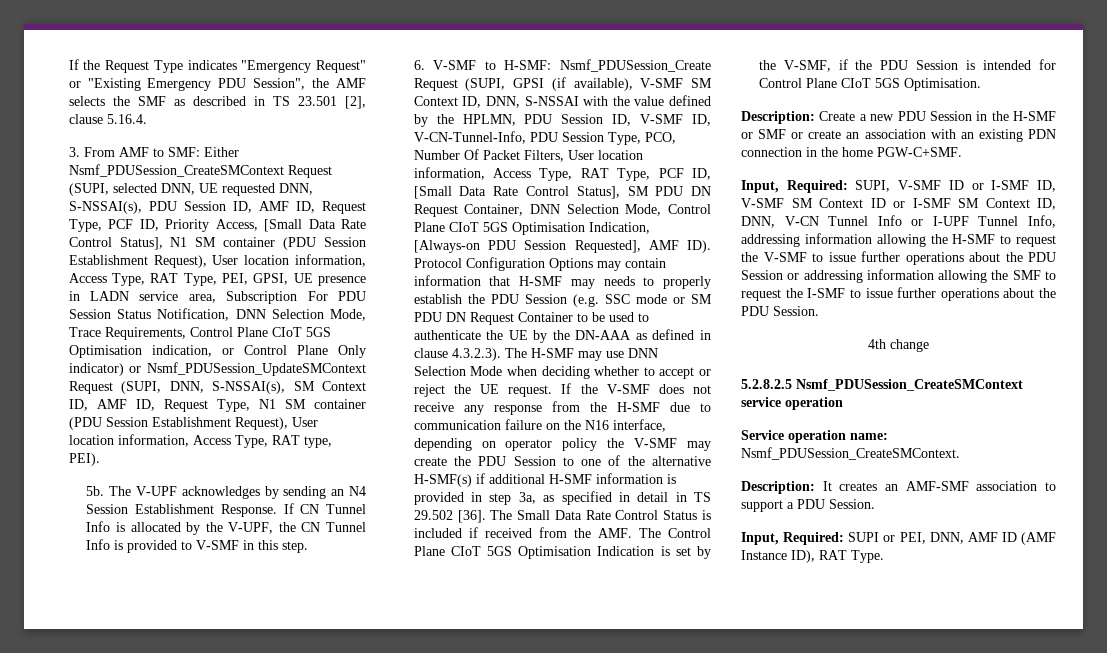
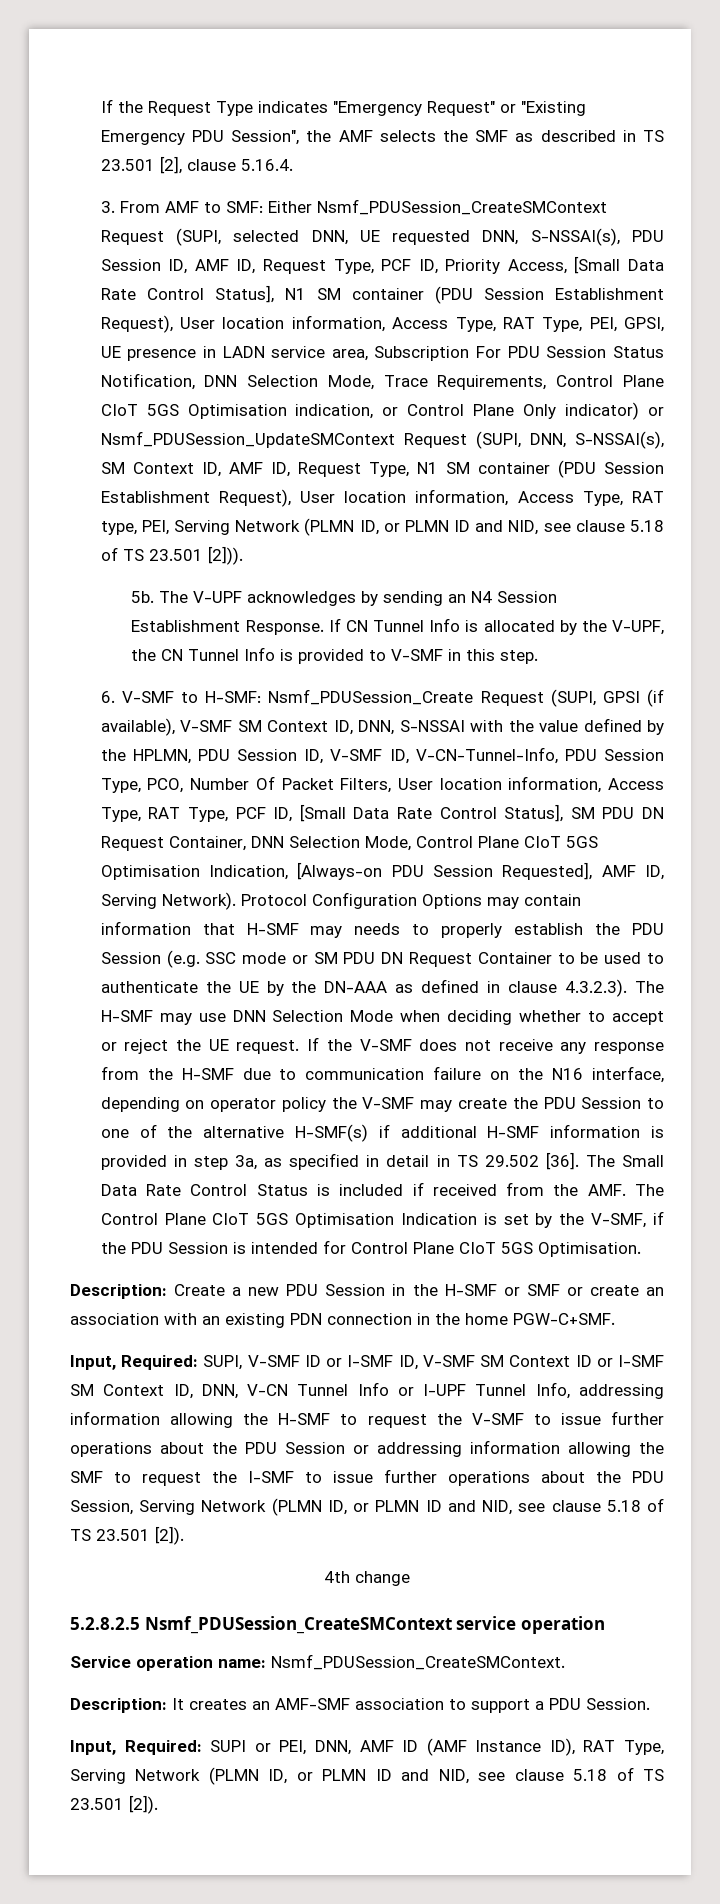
- Either Nsmf_PDUSession_CreateSMContext Request (SUPI, selected DNN, UE requested DNN, S-NSSAI(s), PDU Session ID, AMF ID, Request Type, PCF ID, Priority Access, [Small Data Rate Control Status], N1 SM container (PDU Session Establishment Request), User location information, Access Type, RAT Type, PEI, GPSI, UE presence in LADN service area, Subscription For PDU Session Status Notification, DNN Selection Mode, Trace Requirements, Control Plane CIoT 5GS Optimisation indication, or Control Plane Only indicator) or Nsmf_PDUSession_UpdateSMContext Request (SUPI, DNN, S-NSSAI(s), SM Context ID, AMF ID, Request Type, N1 SM container (PDU Session Establishment Request), User location information, Access Type, RAT type, PEI).
+ Either Nsmf_PDUSession_CreateSMContext Request (SUPI, selected DNN, UE requested DNN, S-NSSAI(s), PDU Session ID, AMF ID, Request Type, PCF ID, Priority Access, [Small Data Rate Control Status], N1 SM container (PDU Session Establishment Request), User location information, Access Type, RAT Type, PEI, GPSI, UE presence in LADN service area, Subscription For PDU Session Status Notification, DNN Selection Mode, Trace Requirements, Control Plane CIoT 5GS Optimisation indication, or Control Plane Only indicator) or Nsmf_PDUSession_UpdateSMContext Request (SUPI, DNN, S-NSSAI(s), SM Context ID, AMF ID, Request Type, N1 SM container (PDU Session Establishment Request), User location information, Access Type, RAT type, PEI, Serving Network (PLMN ID, or PLMN ID and NID, see clause 5.18 of TS 23.501 [2])).
- Nsmf_PDUSession_Create Request (SUPI, GPSI (if available), V-SMF SM Context ID, DNN, S-NSSAI with the value defined by the HPLMN, PDU Session ID, V-SMF ID, V-CN-Tunnel-Info, PDU Session Type, PCO, Number Of Packet Filters, User location information, Access Type, RAT Type, PCF ID, [Small Data Rate Control Status], SM PDU DN Request Container, DNN Selection Mode, Control Plane CIoT 5GS Optimisation Indication, [Always-on PDU Session Requested], AMF ID). Protocol Configuration Options may contain information that H-SMF may needs to properly establish the PDU Session (e.g. SSC mode or SM PDU DN Request Container to be used to authenticate the UE by the DN-AAA as defined in clause 4.3.2.3). The H-SMF may use DNN Selection Mode when deciding whether to accept or reject the UE request.
+ Nsmf_PDUSession_Create Request (SUPI, GPSI (if available), V-SMF SM Context ID, DNN, S-NSSAI with the value defined by the HPLMN, PDU Session ID, V-SMF ID, V-CN-Tunnel-Info, PDU Session Type, PCO, Number Of Packet Filters, User location information, Access Type, RAT Type, PCF ID, [Small Data Rate Control Status], SM PDU DN Request Container, DNN Selection Mode, Control Plane CIoT 5GS Optimisation Indication, [Always-on PDU Session Requested], AMF ID, Serving Network). Protocol Configuration Options may contain information that H-SMF may needs to properly establish the PDU Session (e.g. SSC mode or SM PDU DN Request Container to be used to authenticate the UE by the DN-AAA as defined in clause 4.3.2.3). The H-SMF may use DNN Selection Mode when deciding whether to accept or reject the UE request.
- Input, Required: SUPI, V-SMF ID or I-SMF ID, V-SMF SM Context ID or I-SMF SM Context ID, DNN, V-CN Tunnel Info or I-UPF Tunnel Info, addressing information allowing the H-SMF to request the V-SMF to issue further operations about the PDU Session or addressing information allowing the SMF to request the I-SMF to issue further operations about the PDU Session.
+ Input, Required: SUPI, V-SMF ID or I-SMF ID, V-SMF SM Context ID or I-SMF SM Context ID, DNN, V-CN Tunnel Info or I-UPF Tunnel Info, addressing information allowing the H-SMF to request the V-SMF to issue further operations about the PDU Session or addressing information allowing the SMF to request the I-SMF to issue further operations about the PDU Session, Serving Network (PLMN ID, or PLMN ID and NID, see clause 5.18 of TS 23.501 [2]).
- Input, Required: SUPI or PEI, DNN, AMF ID (AMF Instance ID), RAT Type.
+ Input, Required: SUPI or PEI, DNN, AMF ID (AMF Instance ID), RAT Type, Serving Network (PLMN ID, or PLMN ID and NID, see clause 5.18 of TS 23.501 [2]).

